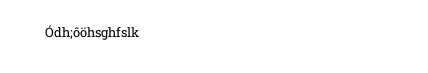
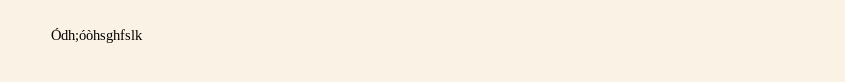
- Ódh;ôöhsghfslk
+ Ódh;óòhsghfslk

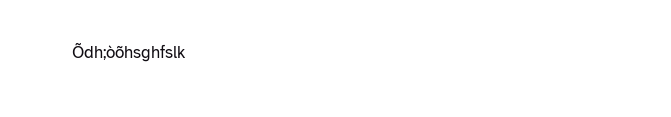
- Ódh;óòhsghfslk
+ Õdh;òõhsghfslk

